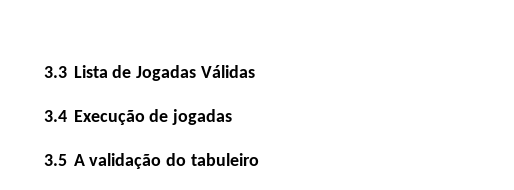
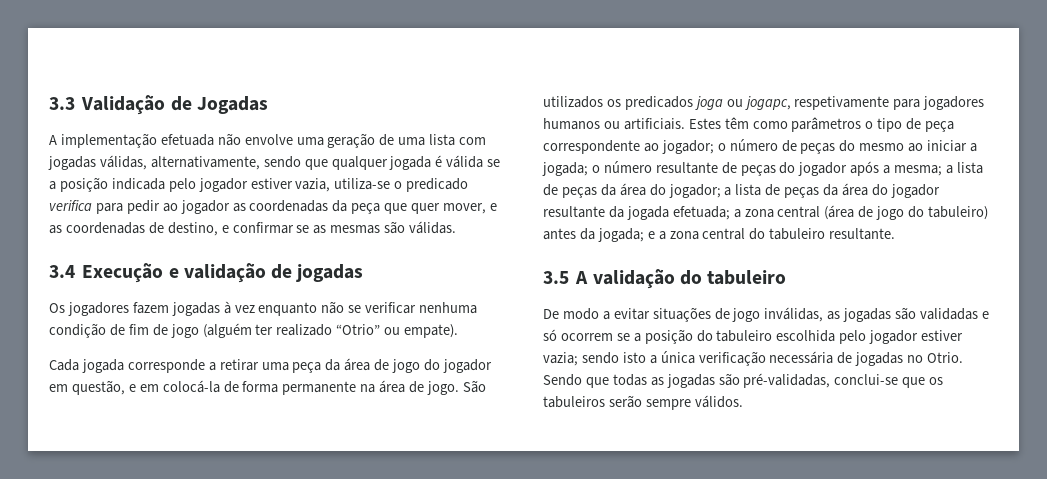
- 3.3 Lista de Jogadas Válidas
+ 3.3 Validação de Jogadas
+ A implementação efetuada não envolve uma geração de uma lista com jogadas válidas, alternativamente, sendo que qualquer jogada é válida se a posição indicada pelo jogador estiver vazia, utiliza-se o predicado verifica para pedir ao jogador as coordenadas da peça que quer mover, e as coordenadas de destino, e confirmar se as mesmas são válidas.
- 3.4 Execução de jogadas
+ 3.4 Execução e validação de jogadas
+ Os jogadores fazem jogadas à vez enquanto não se verificar nenhuma condição de fim de jogo (alguém ter realizado “Otrio” ou empate).
+ Cada jogada corresponde a retirar uma peça da área de jogo do jogador em questão, e em colocá-la de forma permanente na área de jogo. São utilizados os predicados joga ou jogapc, respetivamente para jogadores humanos ou artificiais. Estes têm como parâmetros o tipo de peça correspondente ao jogador; o número de peças do mesmo ao iniciar a jogada; o número resultante de peças do jogador após a mesma; a lista de peças da área do jogador; a lista de peças da área do jogador resultante da jogada efetuada; a zona central (área de jogo do tabuleiro) antes da jogada; e a zona central do tabuleiro resultante.
+ De modo a evitar situações de jogo inválidas, as jogadas são validadas e só ocorrem se a posição do tabuleiro escolhida pelo jogador estiver vazia; sendo isto a única verificação necessária de jogadas no Otrio. Sendo que todas as jogadas são pré-validadas, conclui-se que os tabuleiros serão sempre válidos.

